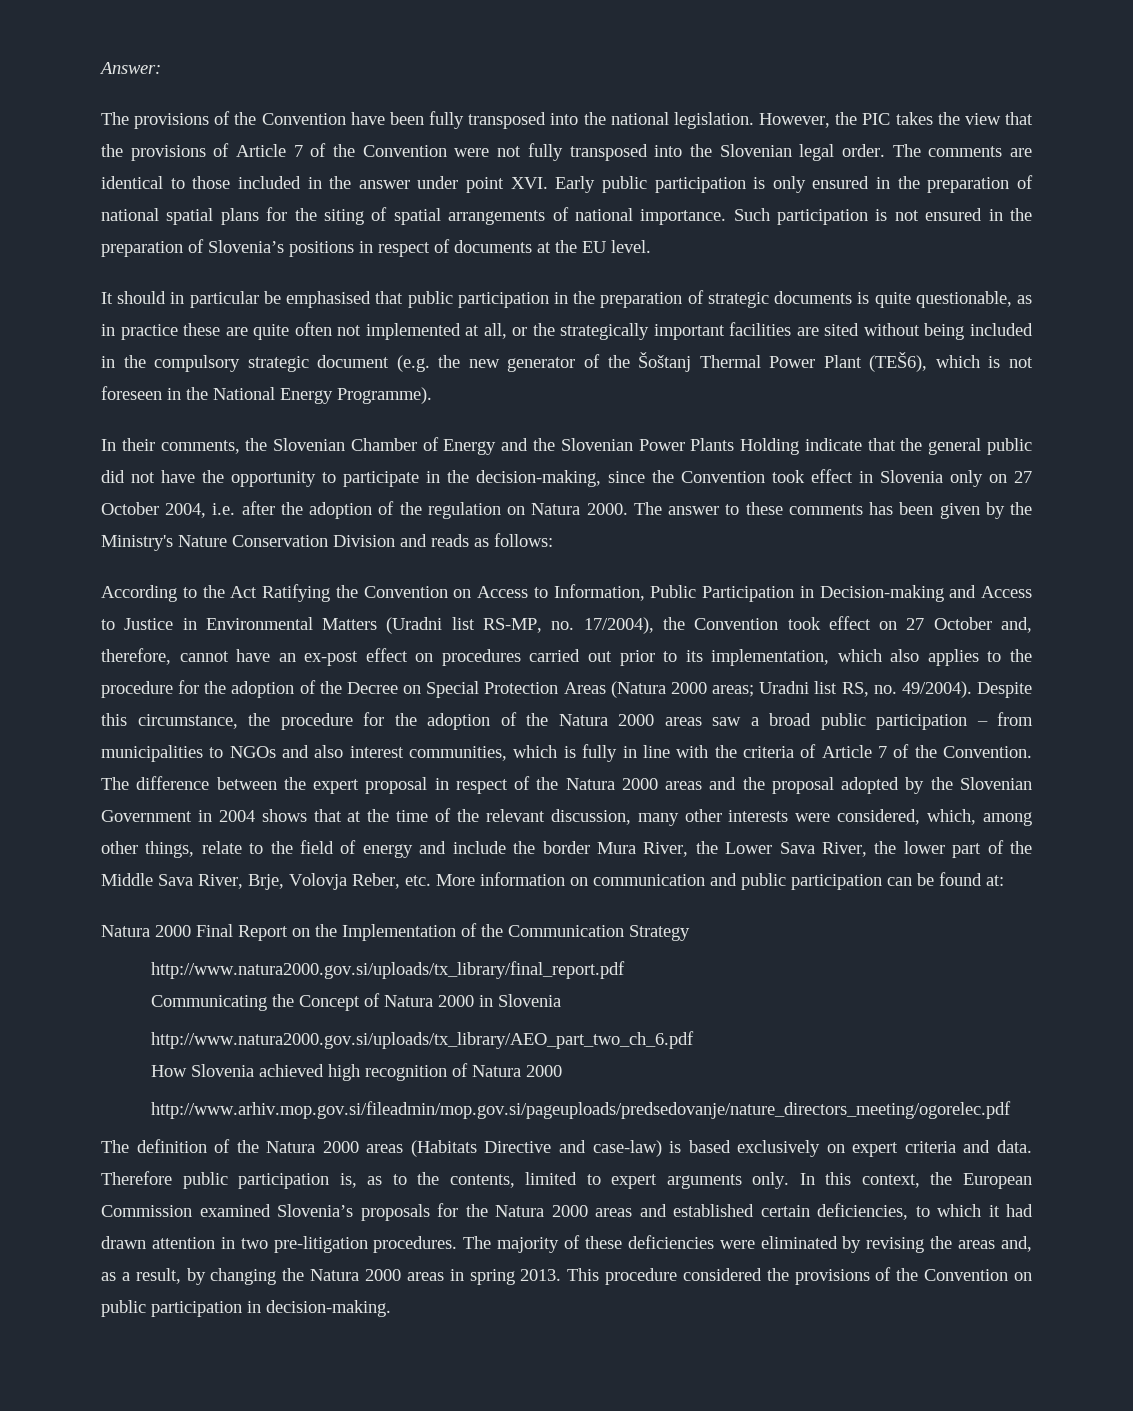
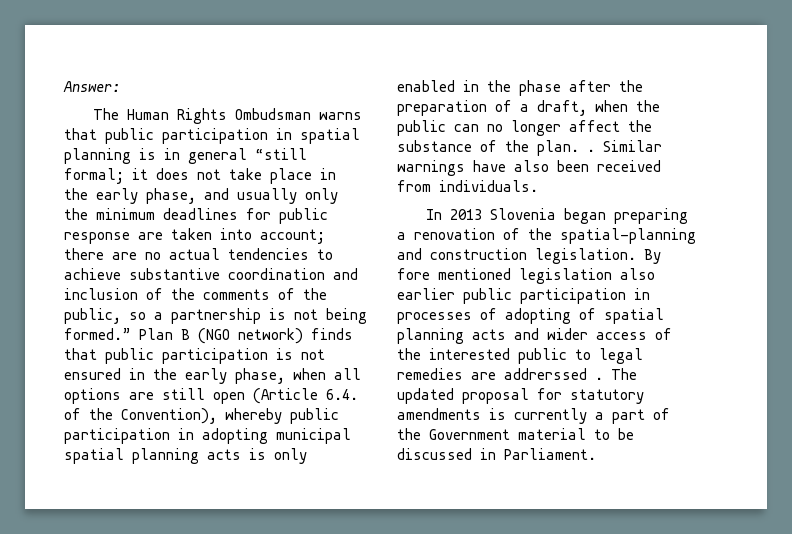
- The provisions of the Convention have been fully transposed into the national legislation. However, the PIC takes the view that the provisions of Article 7 of the Convention were not fully transposed into the Slovenian legal order. The comments are identical to those included in the answer under point XVI. Early public participation is only ensured in the preparation of national spatial plans for the siting of spatial arrangements of national importance. Such participation is not ensured in the preparation of Slovenia’s positions in respect of documents at the EU level.
- It should in particular be emphasised that public participation in the preparation of strategic documents is quite questionable, as in practice these are quite often not implemented at all, or the strategically important facilities are sited without being included in the compulsory strategic document (e.g. the new generator of the Šoštanj Thermal Power Plant (TEŠ6), which is not foreseen in the National Energy Programme).
- In their comments, the Slovenian Chamber of Energy and the Slovenian Power Plants Holding indicate that the general public did not have the opportunity to participate in the decision-making, since the Convention took effect in Slovenia only on 27 October 2004, i.e. after the adoption of the regulation on Natura 2000. The answer to these comments has been given by the Ministry's Nature Conservation Division and reads as follows:
- According to the Act Ratifying the Convention on Access to Information, Public Participation in Decision-making and Access to Justice in Environmental Matters (Uradni list RS-MP, no. 17/2004), the Convention took effect on 27 October and, therefore, cannot have an ex-post effect on procedures carried out prior to its implementation, which also applies to the procedure for the adoption of the Decree on Special Protection Areas (Natura 2000 areas; Uradni list RS, no. 49/2004). Despite this circumstance, the procedure for the adoption of the Natura 2000 areas saw a broad public participation – from municipalities to NGOs and also interest communities, which is fully in line with the criteria of Article 7 of the Convention. The difference between the expert proposal in respect of the Natura 2000 areas and the proposal adopted by the Slovenian Government in 2004 shows that at the time of the relevant discussion, many other interests were considered, which, among other things, relate to the field of energy and include the border Mura River, the Lower Sava River, the lower part of the Middle Sava River, Brje, Volovja Reber, etc. More information on communication and public participation can be found at:
- Natura 2000 Final Report on the Implementation of the Communication Strategy
- http://www.natura2000.gov.si/uploads/tx_library/final_report.pdf
- Communicating the Concept of Natura 2000 in Slovenia
- http://www.natura2000.gov.si/uploads/tx_library/AEO_part_two_ch_6.pdf
- How Slovenia achieved high recognition of Natura 2000
- http://www.arhiv.mop.gov.si/fileadmin/mop.gov.si/pageuploads/predsedovanje/nature_directors_meeting/ogorelec.pdf
- The definition of the Natura 2000 areas (Habitats Directive and case-law) is based exclusively on expert criteria and data. Therefore public participation is, as to the contents, limited to expert arguments only. In this context, the European Commission examined Slovenia’s proposals for the Natura 2000 areas and established certain deficiencies, to which it had drawn attention in two pre-litigation procedures. The majority of these deficiencies were eliminated by revising the areas and, as a result, by changing the Natura 2000 areas in spring 2013. This procedure considered the provisions of the Convention on public participation in decision-making.
+ The Human Rights Ombudsman warns that public participation in spatial planning is in general “still formal; it does not take place in the early phase, and usually only the minimum deadlines for public response are taken into account; there are no actual tendencies to achieve substantive coordination and inclusion of the comments of the public, so a partnership is not being formed.” Plan B (NGO network) finds that public participation is not ensured in the early phase, when all options are still open (Article 6.4. of the Convention), whereby public participation in adopting municipal spatial planning acts is only enabled in the phase after the preparation of a draft, when the public can no longer affect the substance of the plan. . Similar warnings have also been received from individuals.
+ In 2013 Slovenia began preparing a renovation of the spatial-planning and construction legislation. By fore mentioned legislation also earlier public participation in processes of adopting of spatial planning acts and wider access of the interested public to legal remedies are addrerssed . The updated proposal for statutory amendments is currently a part of the Government material to be discussed in Parliament.

